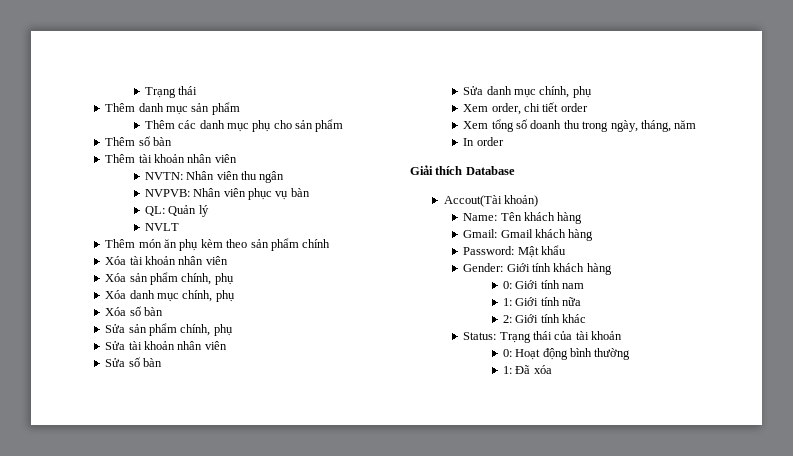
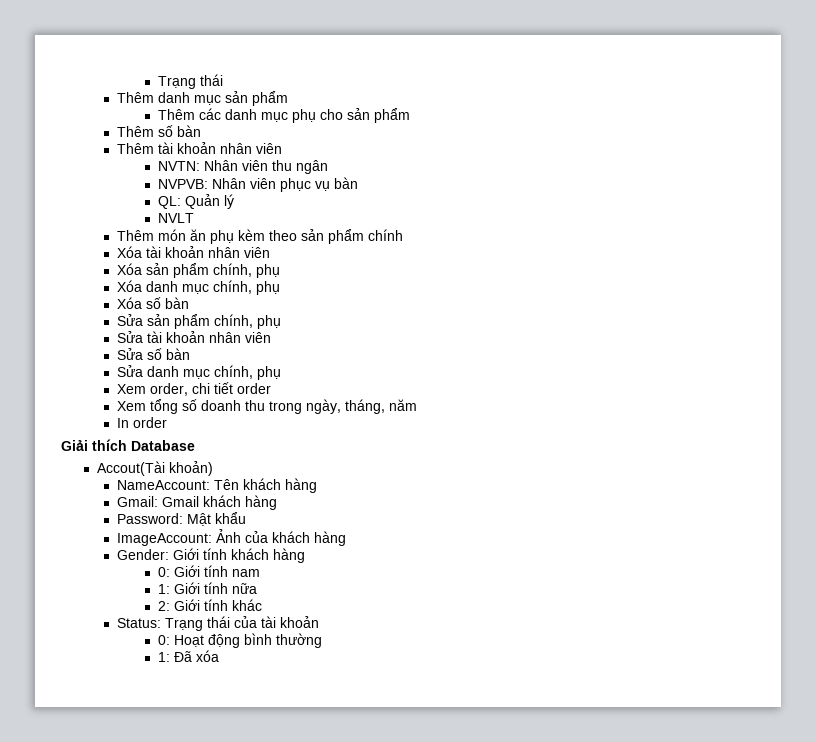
- Name: Tên khách hàng
+ NameAccount: Tên khách hàng
+ ImageAccount: Ảnh của khách hàng

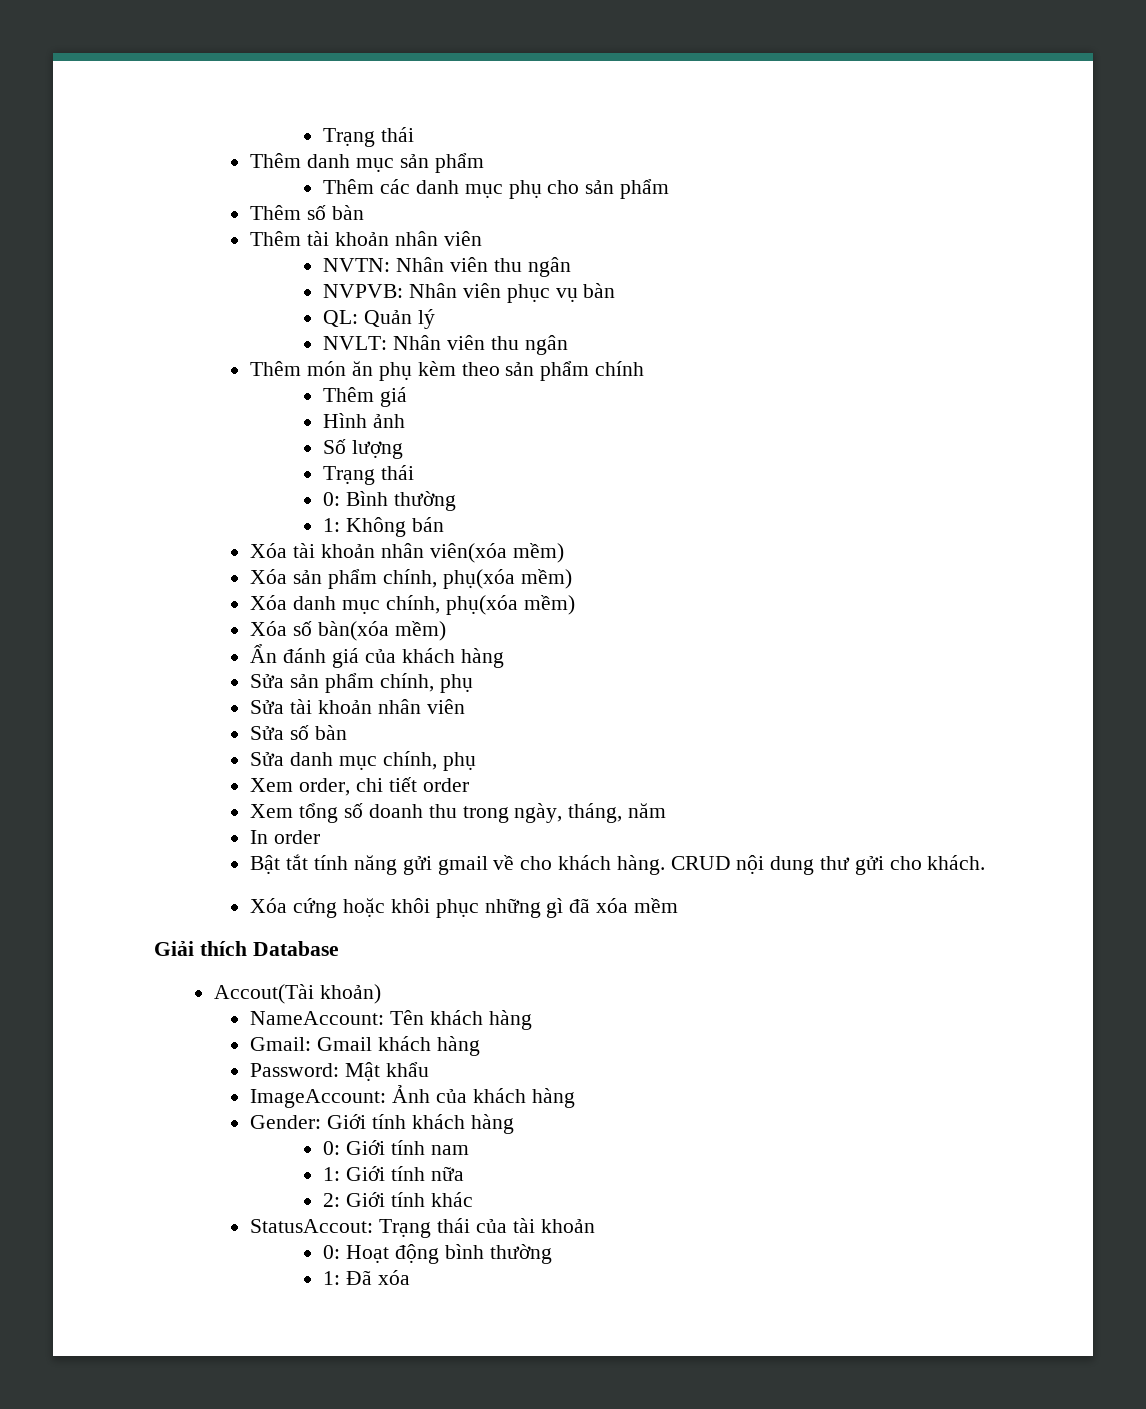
- NVLT
+ NVLT: Nhân viên thu ngân
+ Thêm giá
+ Hình ảnh
+ Số lượng
+ Trạng thái
+ 0: Bình thường
+ 1: Không bán
- Xóa tài khoản nhân viên
+ Xóa tài khoản nhân viên(xóa mềm)
- Xóa sản phẩm chính, phụ
+ Xóa sản phẩm chính, phụ(xóa mềm)
- Xóa danh mục chính, phụ
+ Xóa danh mục chính, phụ(xóa mềm)
- Xóa số bàn
+ Xóa số bàn(xóa mềm)
+ Ẩn đánh giá của khách hàng
+ Bật tắt tính năng gửi gmail về cho khách hàng. CRUD nội dung thư gửi cho khách.
+ Xóa cứng hoặc khôi phục những gì đã xóa mềm
- Status: Trạng thái của tài khoản
+ StatusAccout: Trạng thái của tài khoản

